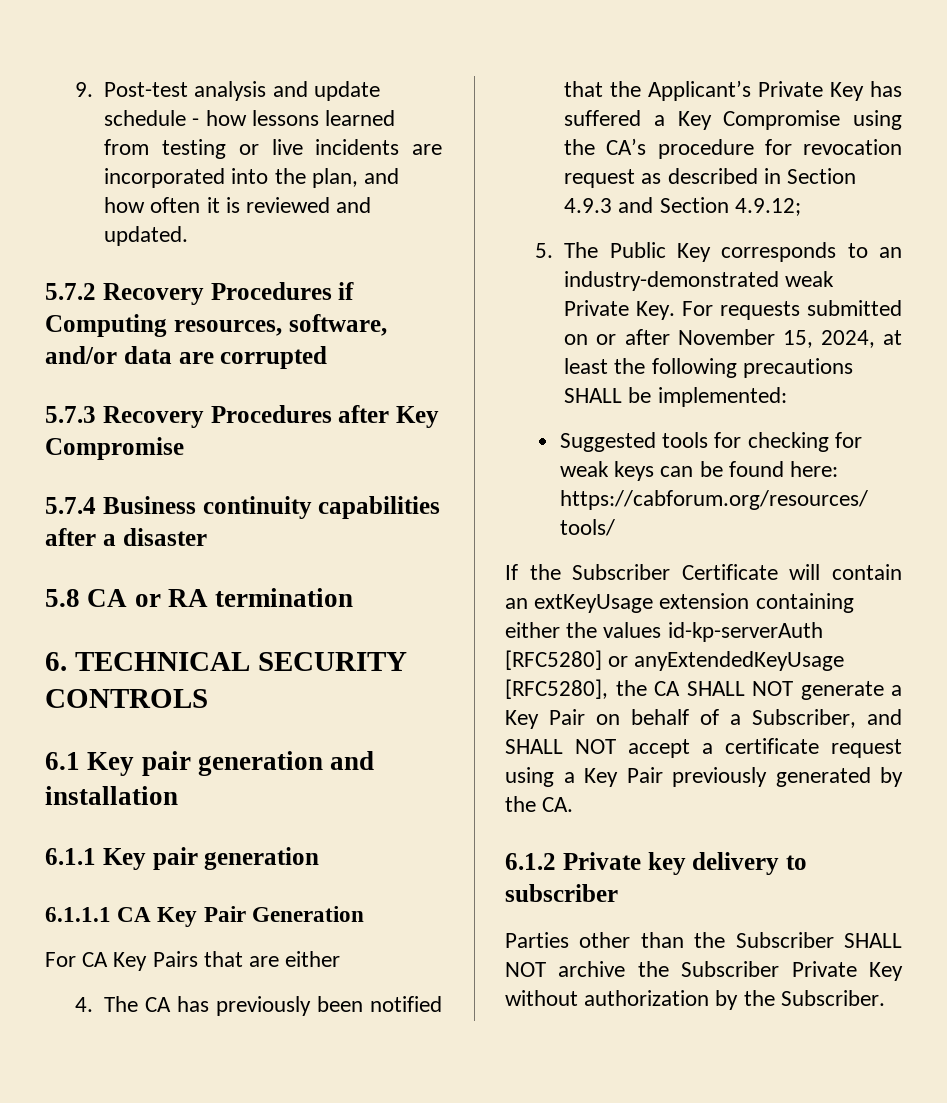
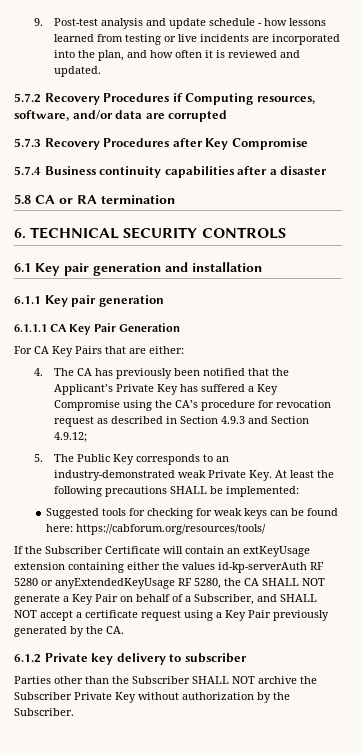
- For CA Key Pairs that are either
+ For CA Key Pairs that are either:
- 5. The Public Key corresponds to an industry-demonstrated weak Private Key. For requests submitted on or after November 15, 2024, at least the following precautions SHALL be implemented:
+ 5. The Public Key corresponds to an industry-demonstrated weak Private Key. At least the following precautions SHALL be implemented:
- If the Subscriber Certificate will contain an extKeyUsage extension containing either the values id-kp-serverAuth [RFC5280] or anyExtendedKeyUsage [RFC5280], the CA SHALL NOT generate a Key Pair on behalf of a Subscriber, and SHALL NOT accept a certificate request using a Key Pair previously generated by the CA.
+ If the Subscriber Certificate will contain an extKeyUsage extension containing either the values id-kp-serverAuth RF 5280 or anyExtendedKeyUsage RF 5280, the CA SHALL NOT generate a Key Pair on behalf of a Subscriber, and SHALL NOT accept a certificate request using a Key Pair previously generated by the CA.

